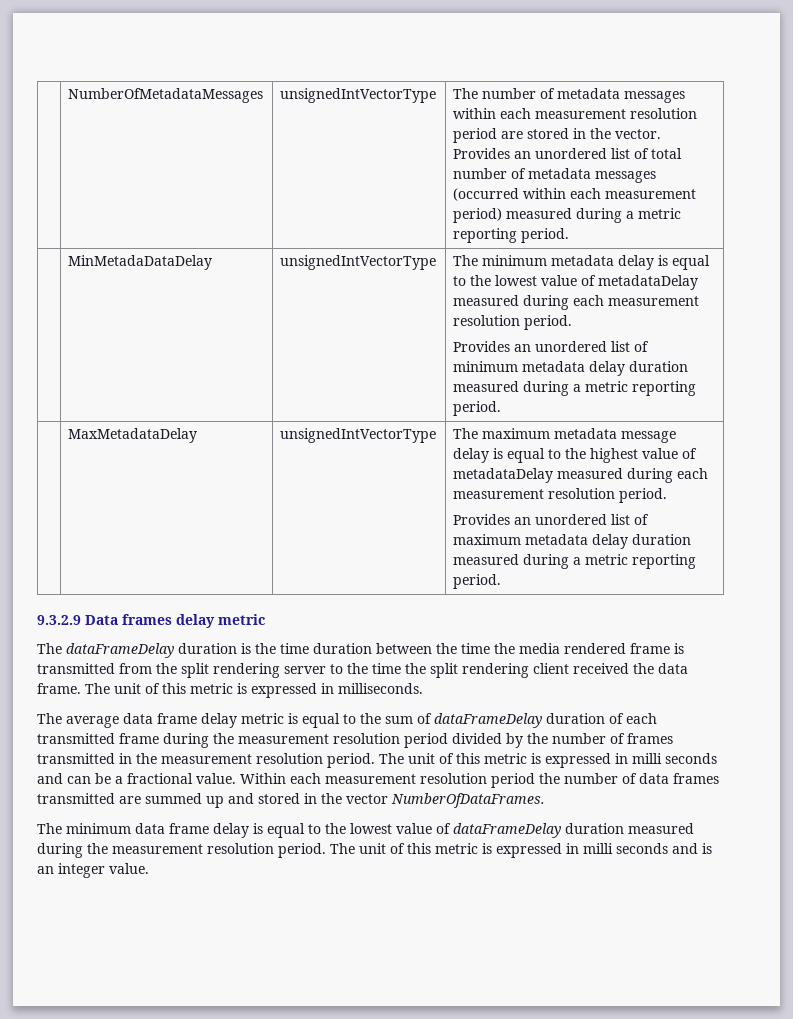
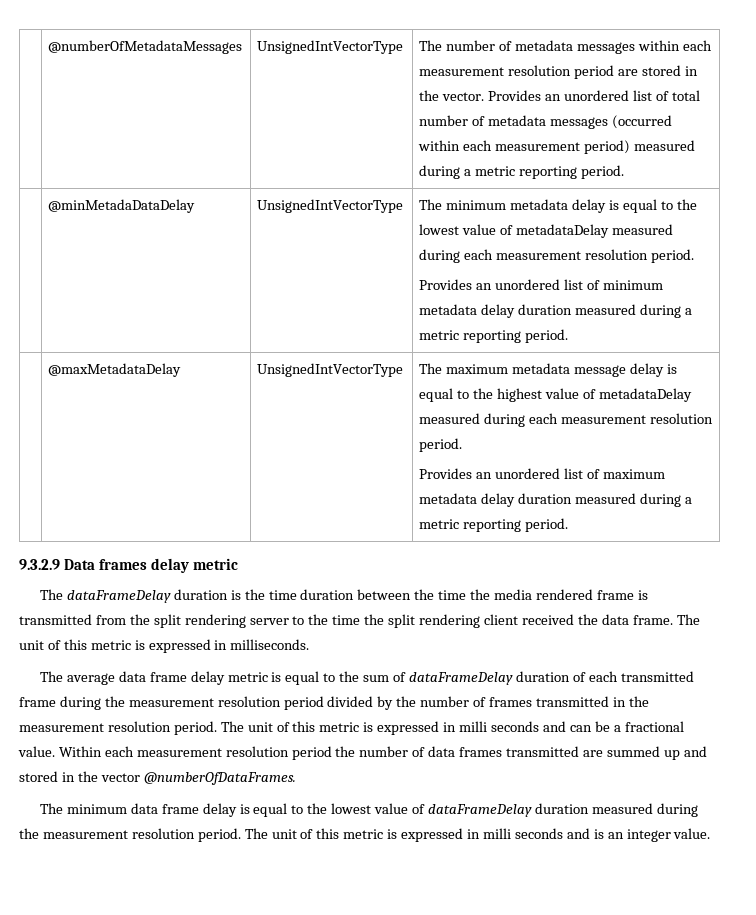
- | NumberOfMetadataMessages | unsignedIntVectorType | The number of metadata messages within each measurement resolution period are stored in the vector. Provides an unordered list of total number of metadata messages (occurred within each measurement period) measured during a metric reporting period.
+ | @numberOfMetadataMessages | UnsignedIntVectorType | The number of metadata messages within each measurement resolution period are stored in the vector. Provides an unordered list of total number of metadata messages (occurred within each measurement period) measured during a metric reporting period.
- | MinMetadaDataDelay | unsignedIntVectorType | The minimum metadata delay is equal to the lowest value of metadataDelay measured during each measurement resolution period.
+ | @minMetadaDataDelay | UnsignedIntVectorType | The minimum metadata delay is equal to the lowest value of metadataDelay measured during each measurement resolution period.
- | MaxMetadataDelay | unsignedIntVectorType | The maximum metadata message delay is equal to the highest value of metadataDelay measured during each measurement resolution period.
+ | @maxMetadataDelay | UnsignedIntVectorType | The maximum metadata message delay is equal to the highest value of metadataDelay measured during each measurement resolution period.
- Within each measurement resolution period the number of data frames transmitted are summed up and stored in the vector NumberOfDataFrames.
+ Within each measurement resolution period the number of data frames transmitted are summed up and stored in the vector @numberOfDataFrames.

